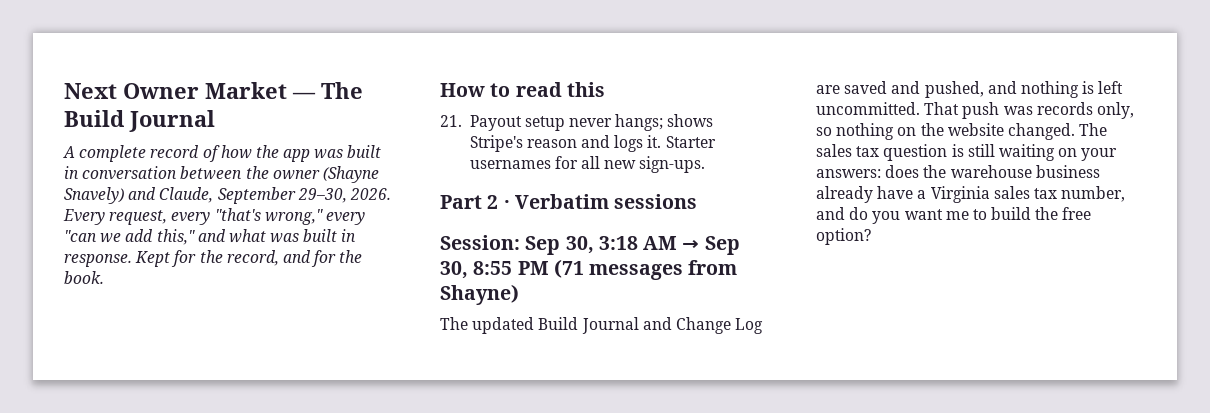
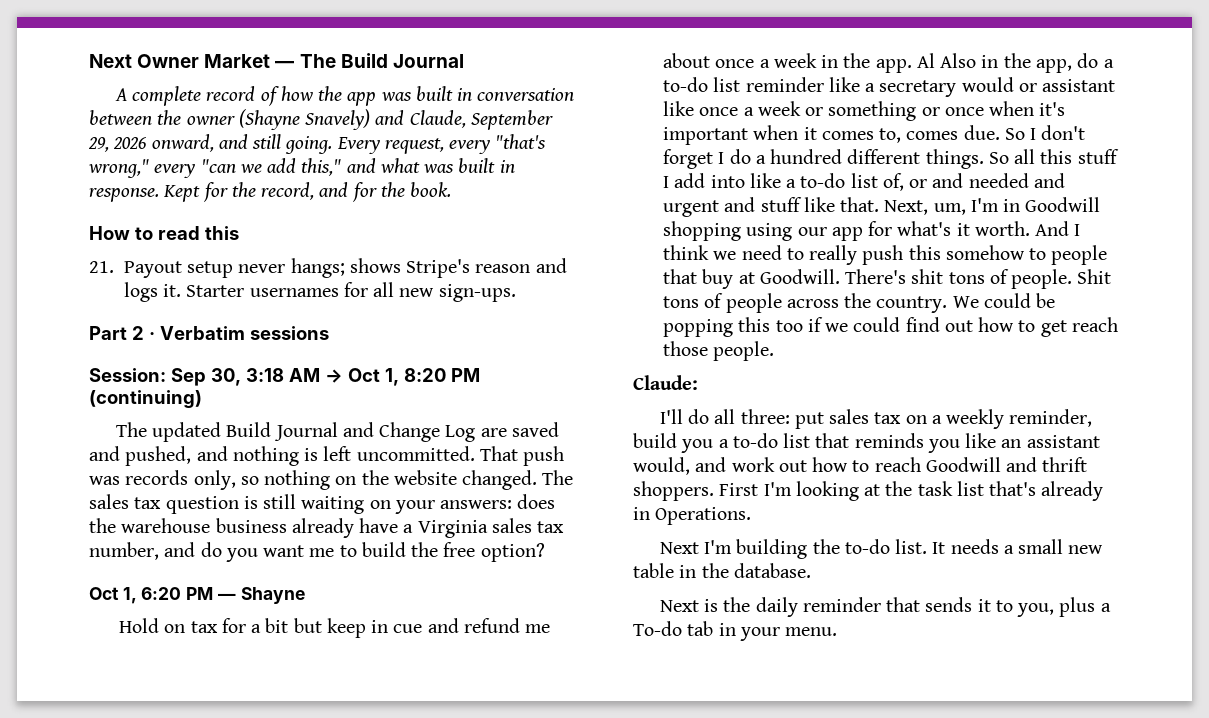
- A complete record of how the app was built in conversation between the owner (Shayne Snavely) and Claude, September 29–30, 2026.
+ A complete record of how the app was built in conversation between the owner (Shayne Snavely) and Claude, September 29, 2026 onward, and still going.
- Session: Sep 30, 3:18 AM → Sep 30, 8:55 PM (71 messages from Shayne)
+ Session: Sep 30, 3:18 AM → Oct 1, 8:20 PM (continuing)
+ Oct 1, 6:20 PM — Shayne
+ Hold on tax for a bit but keep in cue and refund me about once a week in the app. Al Also in the app, do a to-do list reminder like a secretary would or assistant like once a week or something or once when it's important when it comes to, comes due. So I don't forget I do a hundred different things. So all this stuff I add into like a to-do list of, or and needed and urgent and stuff like that. Next, um, I'm in Goodwill shopping using our app for what's it worth. And I think we need to really push this somehow to people that buy at Goodwill. There's shit tons of people. Shit tons of people across the country. We could be popping this too if we could find out how to get reach those people.
+ Claude:
+ I'll do all three: put sales tax on a weekly reminder, build you a to-do list that reminds you like an assistant would, and work out how to reach Goodwill and thrift shoppers. First I'm looking at the task list that's already in Operations.
+ Next I'm building the to-do list. It needs a small new table in the database.
+ Next is the daily reminder that sends it to you, plus a To-do tab in your menu.

